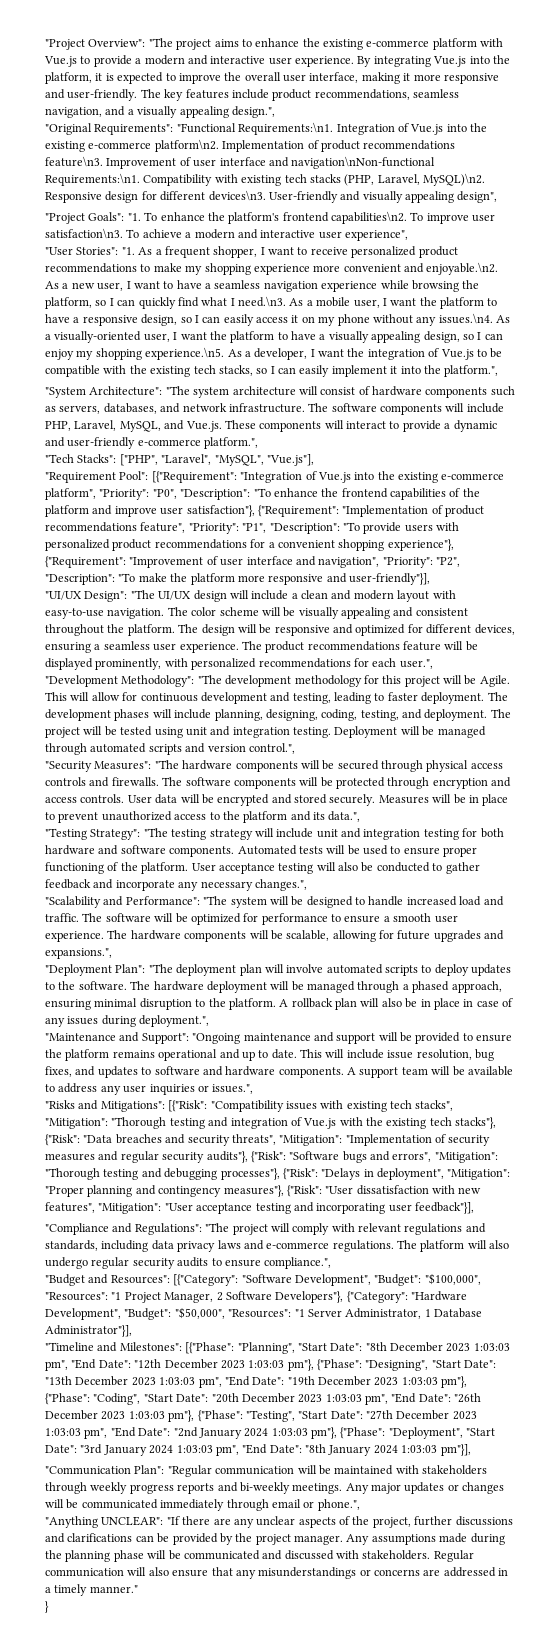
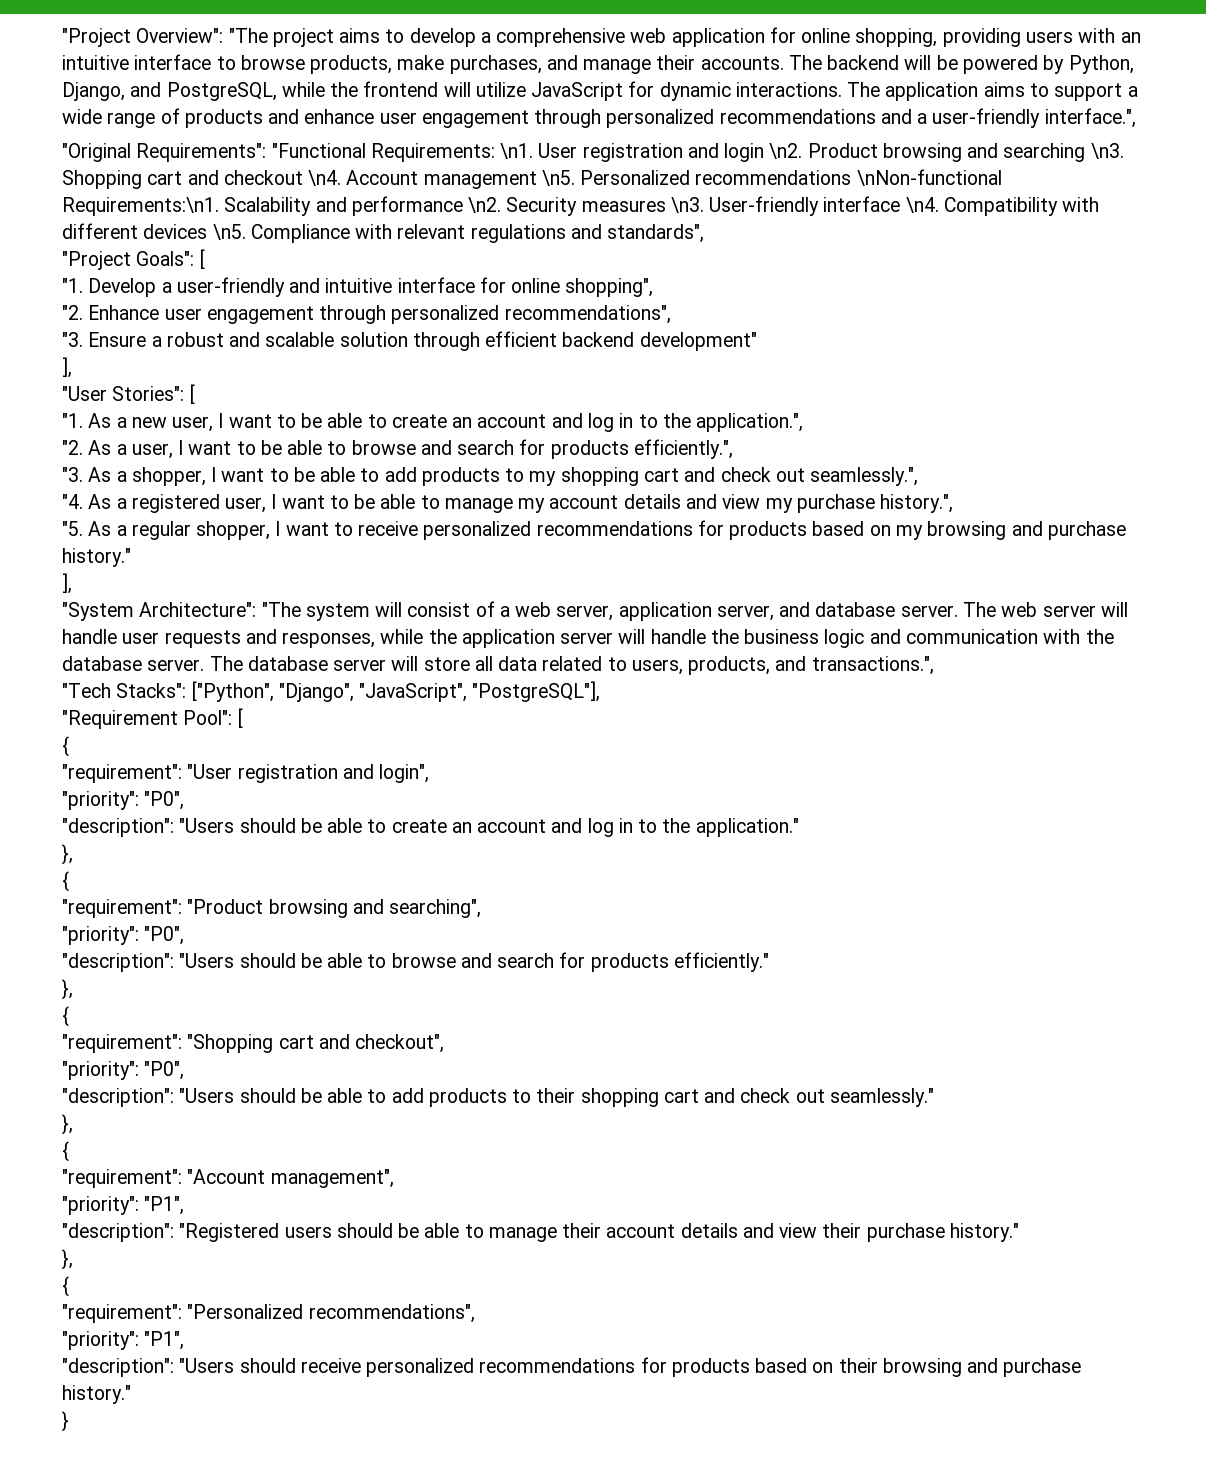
- "Project Overview": "The project aims to enhance the existing e-commerce platform with Vue.js to provide a modern and interactive user experience. By integrating Vue.js into the platform, it is expected to improve the overall user interface, making it more responsive and user-friendly. The key features include product recommendations, seamless navigation, and a visually appealing design.",
- "Original Requirements": "Functional Requirements:\n1. Integration of Vue.js into the existing e-commerce platform\n2. Implementation of product recommendations feature\n3. Improvement of user interface and navigation\nNon-functional Requirements:\n1. Compatibility with existing tech stacks (PHP, Laravel, MySQL)\n2. Responsive design for different devices\n3. User-friendly and visually appealing design",
- "Project Goals": "1. To enhance the platform's frontend capabilities\n2. To improve user satisfaction\n3. To achieve a modern and interactive user experience",
+ "Project Overview": "The project aims to develop a comprehensive web application for online shopping, providing users with an intuitive interface to browse products, make purchases, and manage their accounts. The backend will be powered by Python, Django, and PostgreSQL, while the frontend will utilize JavaScript for dynamic interactions. The application aims to support a wide range of products and enhance user engagement through personalized recommendations and a user-friendly interface.",
+ "Original Requirements": "Functional Requirements: \n1. User registration and login \n2. Product browsing and searching \n3. Shopping cart and checkout \n4. Account management \n5. Personalized recommendations \nNon-functional Requirements:\n1. Scalability and performance \n2. Security measures \n3. User-friendly interface \n4. Compatibility with different devices \n5. Compliance with relevant regulations and standards",
+ "Project Goals": [
+ "1. Develop a user-friendly and intuitive interface for online shopping",
+ "2. Enhance user engagement through personalized recommendations",
+ "3. Ensure a robust and scalable solution through efficient backend development"
+ ],
- "User Stories": "1. As a frequent shopper, I want to receive personalized product recommendations to make my shopping experience more convenient and enjoyable.\n2. As a new user, I want to have a seamless navigation experience while browsing the platform, so I can quickly find what I need.\n3. As a mobile user, I want the platform to have a responsive design, so I can easily access it on my phone without any issues.\n4. As a visually-oriented user, I want the platform to have a visually appealing design, so I can enjoy my shopping experience.\n5. As a developer, I want the integration of Vue.js to be compatible with the existing tech stacks, so I can easily implement it into the platform.",
+ "User Stories": [
+ "1. As a new user, I want to be able to create an account and log in to the application.",
+ "2. As a user, I want to be able to browse and search for products efficiently.",
+ "3. As a shopper, I want to be able to add products to my shopping cart and check out seamlessly.",
+ "4. As a registered user, I want to be able to manage my account details and view my purchase history.",
+ "5. As a regular shopper, I want to receive personalized recommendations for products based on my browsing and purchase history."
+ ],
- "System Architecture": "The system architecture will consist of hardware components such as servers, databases, and network infrastructure. The software components will include PHP, Laravel, MySQL, and Vue.js. These components will interact to provide a dynamic and user-friendly e-commerce platform.",
- "Tech Stacks": ["PHP", "Laravel", "MySQL", "Vue.js"],
- "Requirement Pool": [{"Requirement": "Integration of Vue.js into the existing e-commerce platform", "Priority": "P0", "Description": "To enhance the frontend capabilities of the platform and improve user satisfaction"}, {"Requirement": "Implementation of product recommendations feature", "Priority": "P1", "Description": "To provide users with personalized product recommendations for a convenient shopping experience"}, {"Requirement": "Improvement of user interface and navigation", "Priority": "P2", "Description": "To make the platform more responsive and user-friendly"}],
- "UI/UX Design": "The UI/UX design will include a clean and modern layout with easy-to-use navigation. The color scheme will be visually appealing and consistent throughout the platform. The design will be responsive and optimized for different devices, ensuring a seamless user experience. The product recommendations feature will be displayed prominently, with personalized recommendations for each user.",
- "Development Methodology": "The development methodology for this project will be Agile. This will allow for continuous development and testing, leading to faster deployment. The development phases will include planning, designing, coding, testing, and deployment. The project will be tested using unit and integration testing. Deployment will be managed through automated scripts and version control.",
- "Security Measures": "The hardware components will be secured through physical access controls and firewalls. The software components will be protected through encryption and access controls. User data will be encrypted and stored securely. Measures will be in place to prevent unauthorized access to the platform and its data.",
- "Testing Strategy": "The testing strategy will include unit and integration testing for both hardware and software components. Automated tests will be used to ensure proper functioning of the platform. User acceptance testing will also be conducted to gather feedback and incorporate any necessary changes.",
- "Scalability and Performance": "The system will be designed to handle increased load and traffic. The software will be optimized for performance to ensure a smooth user experience. The hardware components will be scalable, allowing for future upgrades and expansions.",
- "Deployment Plan": "The deployment plan will involve automated scripts to deploy updates to the software. The hardware deployment will be managed through a phased approach, ensuring minimal disruption to the platform. A rollback plan will also be in place in case of any issues during deployment.",
- "Maintenance and Support": "Ongoing maintenance and support will be provided to ensure the platform remains operational and up to date. This will include issue resolution, bug fixes, and updates to software and hardware components. A support team will be available to address any user inquiries or issues.",
- "Risks and Mitigations": [{"Risk": "Compatibility issues with existing tech stacks", "Mitigation": "Thorough testing and integration of Vue.js with the existing tech stacks"}, {"Risk": "Data breaches and security threats", "Mitigation": "Implementation of security measures and regular security audits"}, {"Risk": "Software bugs and errors", "Mitigation": "Thorough testing and debugging processes"}, {"Risk": "Delays in deployment", "Mitigation": "Proper planning and contingency measures"}, {"Risk": "User dissatisfaction with new features", "Mitigation": "User acceptance testing and incorporating user feedback"}],
- "Compliance and Regulations": "The project will comply with relevant regulations and standards, including data privacy laws and e-commerce regulations. The platform will also undergo regular security audits to ensure compliance.",
- "Budget and Resources": [{"Category": "Software Development", "Budget": "$100,000", "Resources": "1 Project Manager, 2 Software Developers"}, {"Category": "Hardware Development", "Budget": "$50,000", "Resources": "1 Server Administrator, 1 Database Administrator"}],
- "Timeline and Milestones": [{"Phase": "Planning", "Start Date": "8th December 2023 1:03:03 pm", "End Date": "12th December 2023 1:03:03 pm"}, {"Phase": "Designing", "Start Date": "13th December 2023 1:03:03 pm", "End Date": "19th December 2023 1:03:03 pm"}, {"Phase": "Coding", "Start Date": "20th December 2023 1:03:03 pm", "End Date": "26th December 2023 1:03:03 pm"}, {"Phase": "Testing", "Start Date": "27th December 2023 1:03:03 pm", "End Date": "2nd January 2024 1:03:03 pm"}, {"Phase": "Deployment", "Start Date": "3rd January 2024 1:03:03 pm", "End Date": "8th January 2024 1:03:03 pm"}],
- "Communication Plan": "Regular communication will be maintained with stakeholders through weekly progress reports and bi-weekly meetings. Any major updates or changes will be communicated immediately through email or phone.",
- "Anything UNCLEAR": "If there are any unclear aspects of the project, further discussions and clarifications can be provided by the project manager. Any assumptions made during the planning phase will be communicated and discussed with stakeholders. Regular communication will also ensure that any misunderstandings or concerns are addressed in a timely manner."
+ "System Architecture": "The system will consist of a web server, application server, and database server. The web server will handle user requests and responses, while the application server will handle the business logic and communication with the database server. The database server will store all data related to users, products, and transactions.",
+ "Tech Stacks": ["Python", "Django", "JavaScript", "PostgreSQL"],
+ "Requirement Pool": [
+ {
+ "requirement": "User registration and login",
+ "priority": "P0",
+ "description": "Users should be able to create an account and log in to the application."
+ },
+ {
+ "requirement": "Product browsing and searching",
+ "priority": "P0",
+ "description": "Users should be able to browse and search for products efficiently."
+ },
+ {
+ "requirement": "Shopping cart and checkout",
+ "priority": "P0",
+ "description": "Users should be able to add products to their shopping cart and check out seamlessly."
+ },
+ {
+ "requirement": "Account management",
+ "priority": "P1",
+ "description": "Registered users should be able to manage their account details and view their purchase history."
+ },
+ {
+ "requirement": "Personalized recommendations",
+ "priority": "P1",
+ "description": "Users should receive personalized recommendations for products based on their browsing and purchase history."

